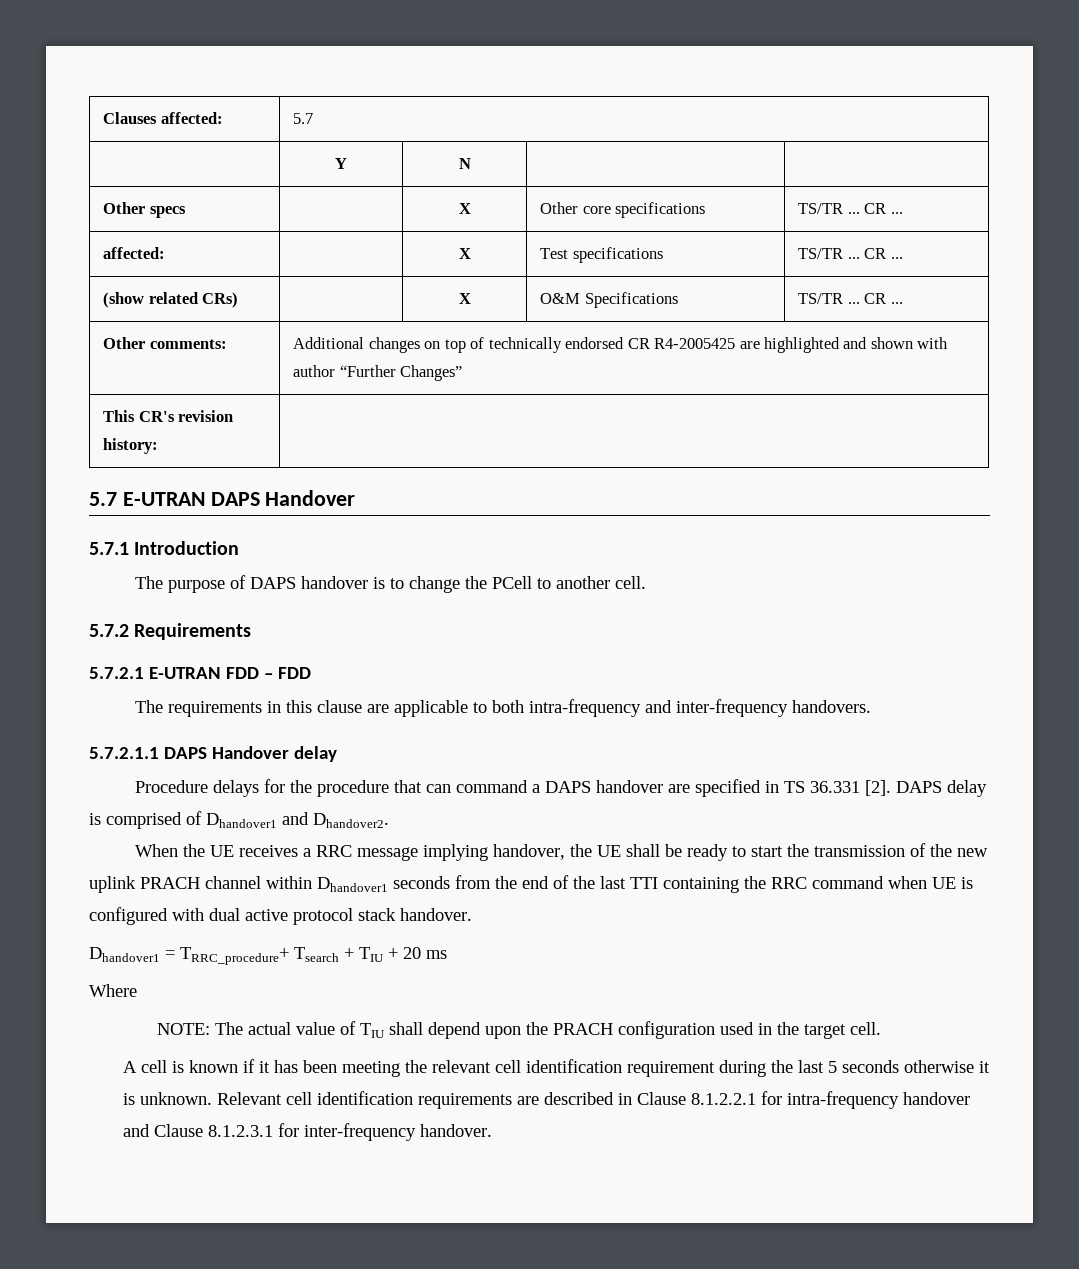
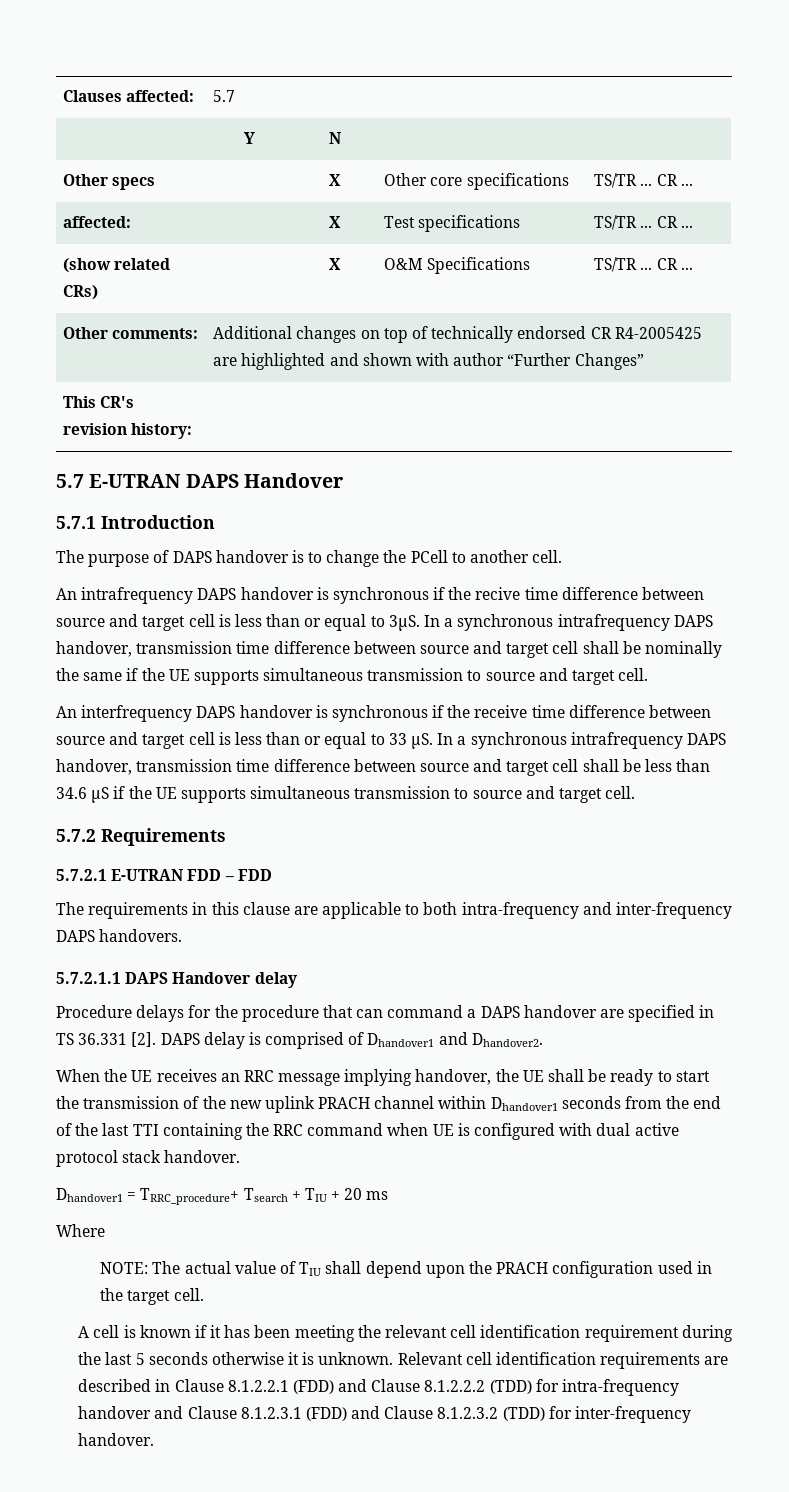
+ An intrafrequency DAPS handover is synchronous if the recive time difference between source and target cell is less than or equal to 3µS. In a synchronous intrafrequency DAPS handover, transmission time difference between source and target cell shall be nominally the same if the UE supports simultaneous transmission to source and target cell.
+ An interfrequency DAPS handover is synchronous if the receive time difference between source and target cell is less than or equal to 33 µS. In a synchronous intrafrequency DAPS handover, transmission time difference between source and target cell shall be less than 34.6 µS if the UE supports simultaneous transmission to source and target cell.
- The requirements in this clause are applicable to both intra-frequency and inter-frequency handovers.
+ The requirements in this clause are applicable to both intra-frequency and inter-frequency DAPS handovers.
- When the UE receives a RRC message implying handover, the UE shall be ready to start the transmission of the new uplink PRACH channel within Dhandover1 seconds from the end of the last TTI containing the RRC command when UE is configured with dual active protocol stack handover.
+ When the UE receives an RRC message implying handover, the UE shall be ready to start the transmission of the new uplink PRACH channel within Dhandover1 seconds from the end of the last TTI containing the RRC command when UE is configured with dual active protocol stack handover.
- Relevant cell identification requirements are described in Clause 8.1.2.2.1 for intra-frequency handover and Clause 8.1.2.3.1 for inter-frequency handover.
+ Relevant cell identification requirements are described in Clause 8.1.2.2.1 (FDD) and Clause 8.1.2.2.2 (TDD) for intra-frequency handover and Clause 8.1.2.3.1 (FDD) and Clause 8.1.2.3.2 (TDD) for inter-frequency handover.

